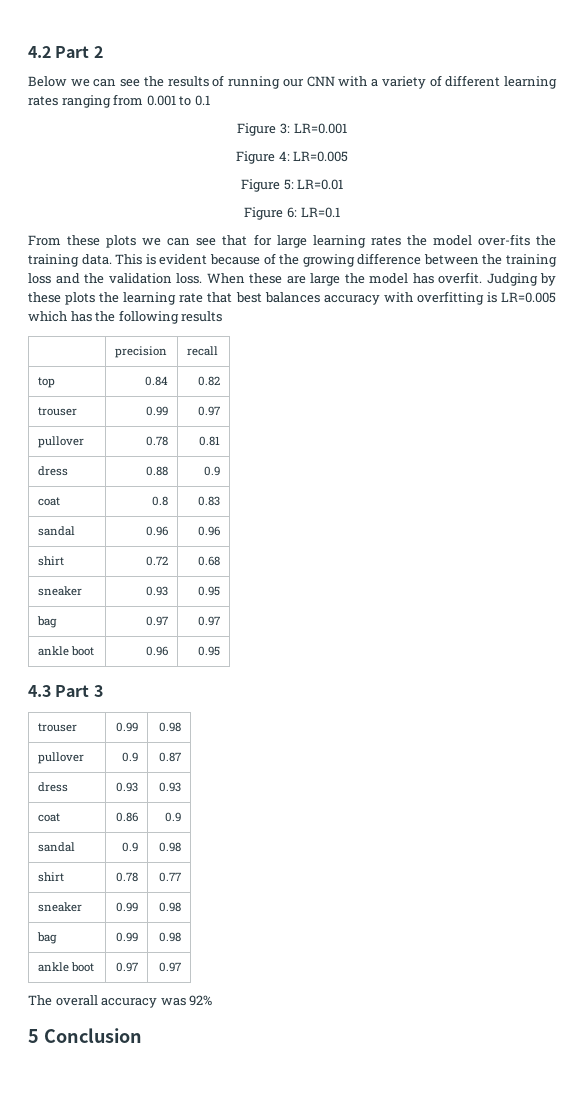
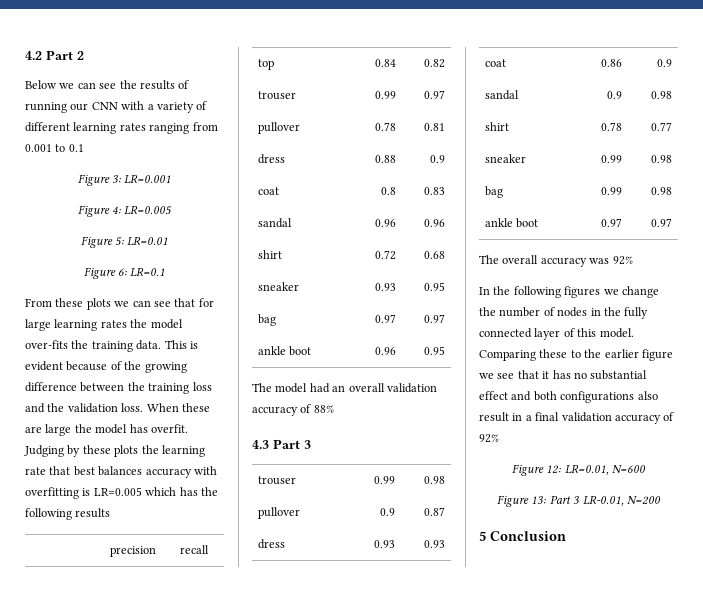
+ The model had an overall validation accuracy of 88%
+ In the following figures we change the number of nodes in the fully connected layer of this model. Comparing these to the earlier figure we see that it has no substantial effect and both configurations also result in a final validation accuracy of 92%
+ Figure 12: LR=0.01, N=600
+ Figure 13: Part 3 LR-0.01, N=200

